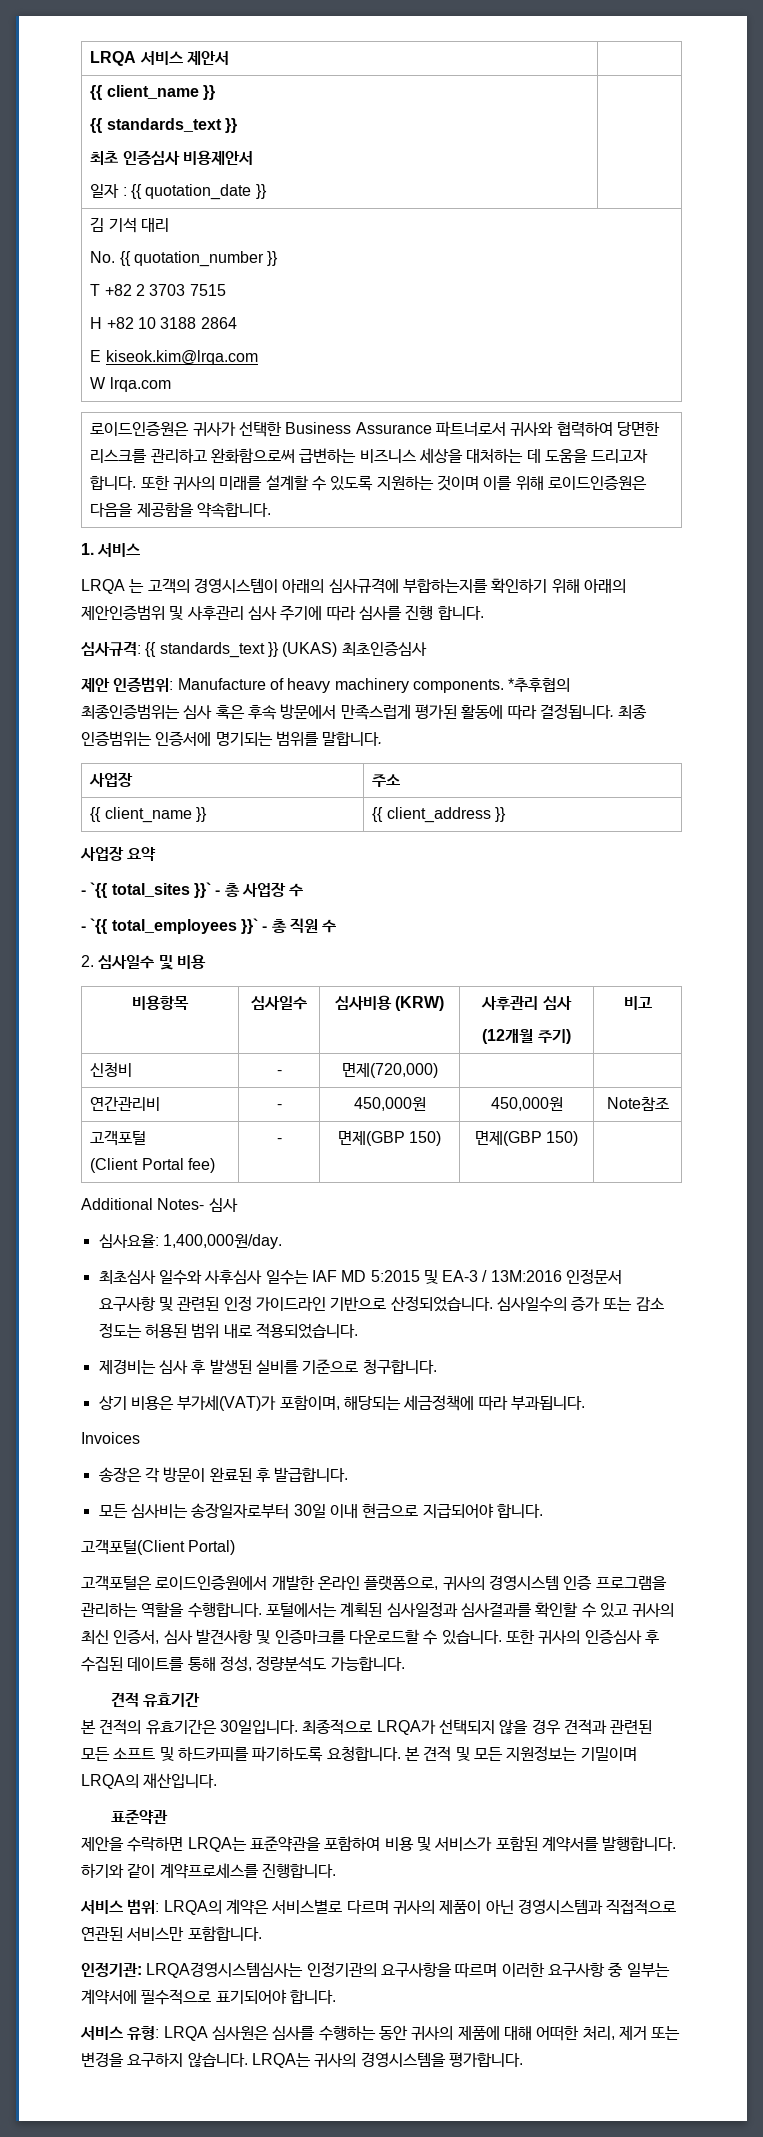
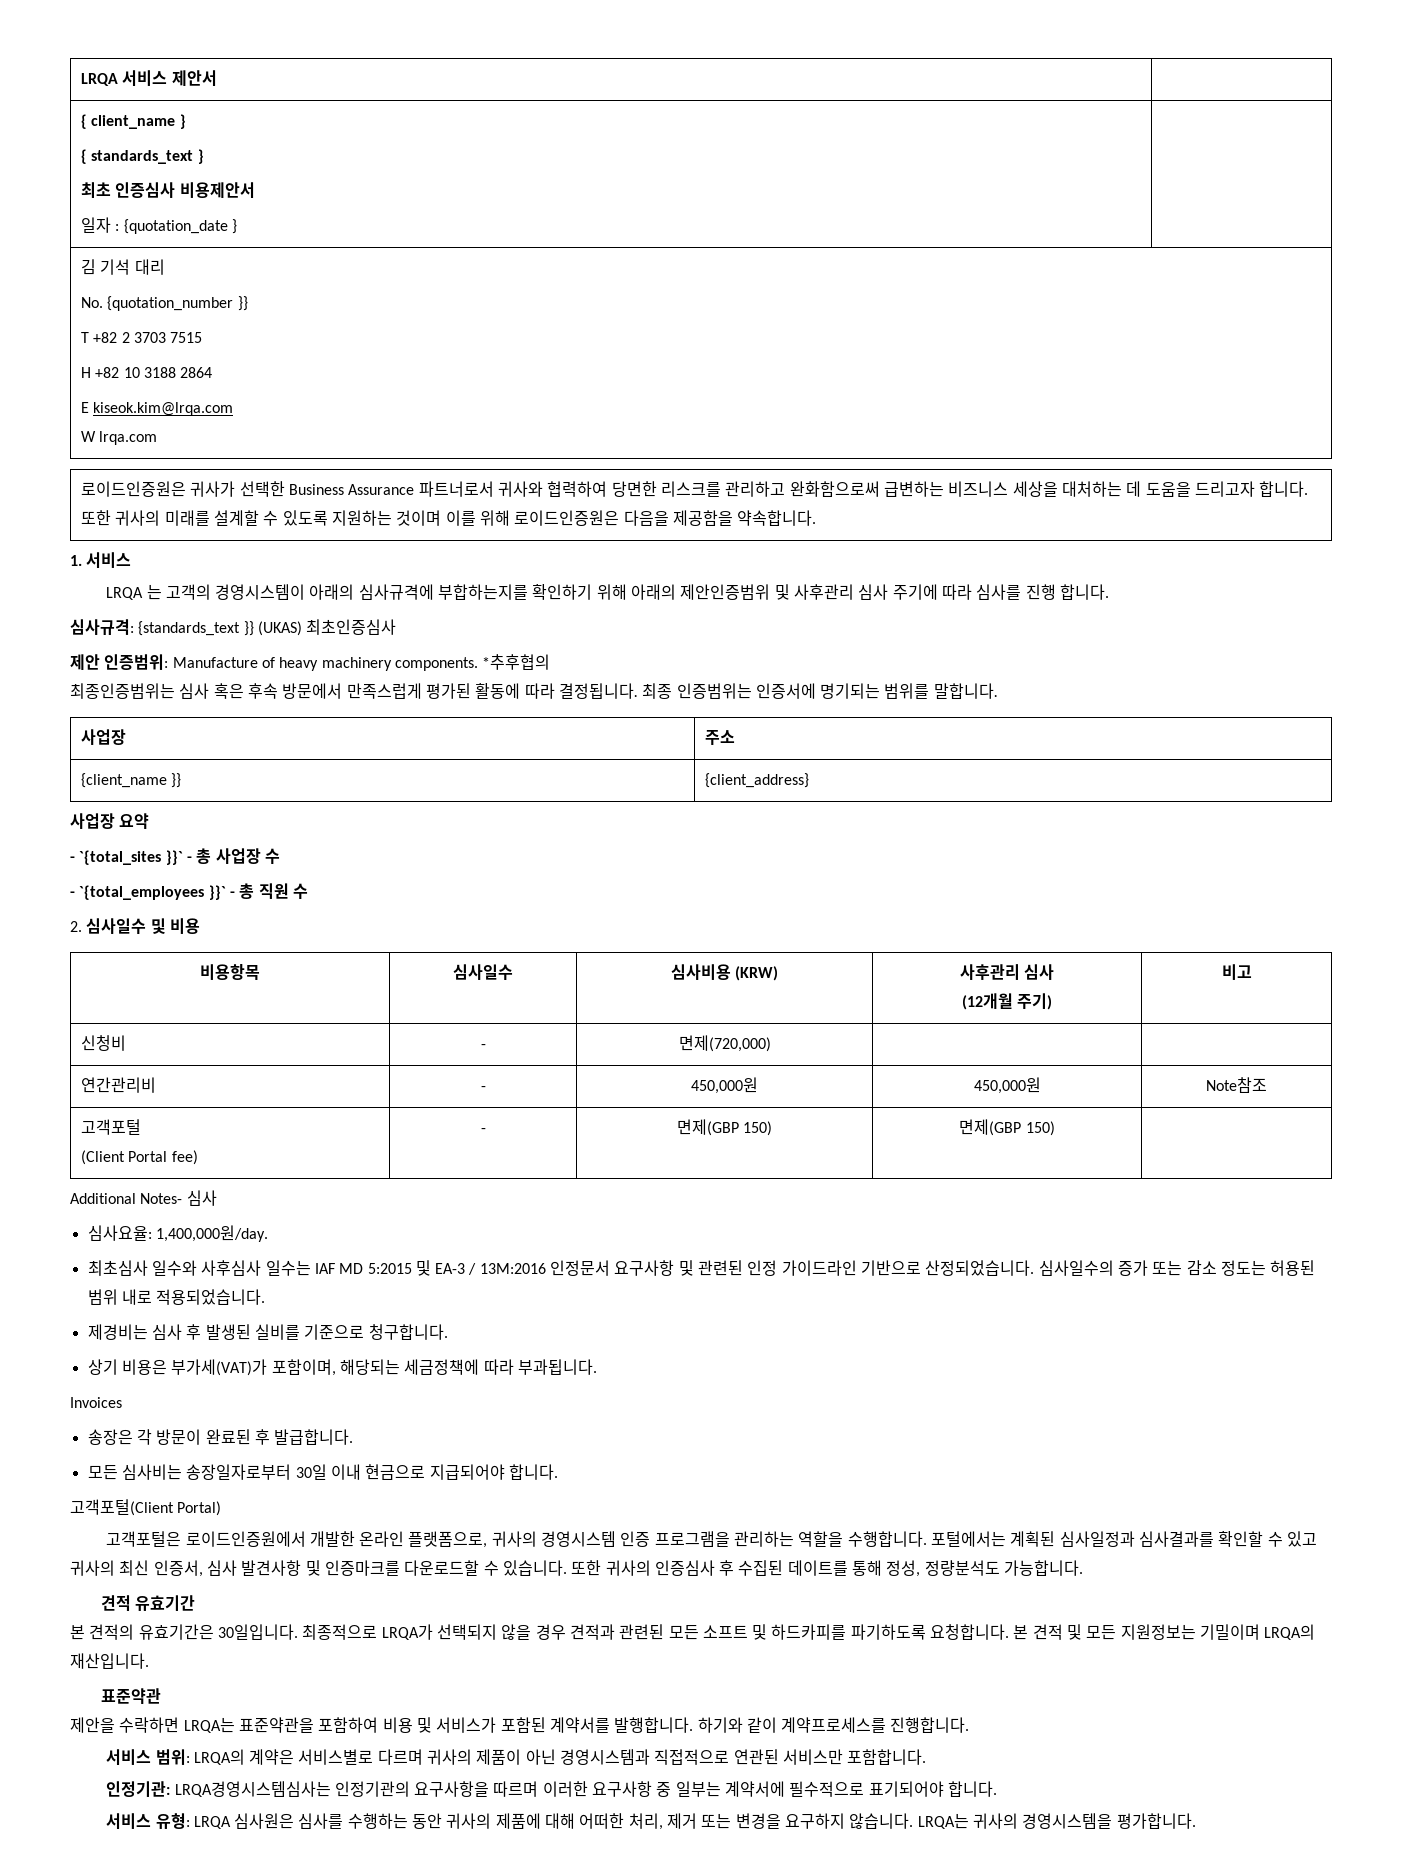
  LRQA 서비스 제안서 |
- {{ client_name }}
- {{ standards_text }}
+ { client_name }
+ { standards_text }
  최초 인증심사 비용제안서
- 일자 : {{ quotation_date }} |
+ 일자 : {quotation_date } |
  김 기석 대리
- No. {{ quotation_number }}
+ No. {quotation_number }}
- 심사규격: {{ standards_text }} (UKAS) 최초인증심사
+ 심사규격: {standards_text }} (UKAS) 최초인증심사
- {{ client_name }} | {{ client_address }}
+ {client_name }} | {client_address}
- - `{{ total_sites }}` - 총 사업장 수
+ - `{total_sites }}` - 총 사업장 수
- - `{{ total_employees }}` - 총 직원 수
+ - `{total_employees }}` - 총 직원 수

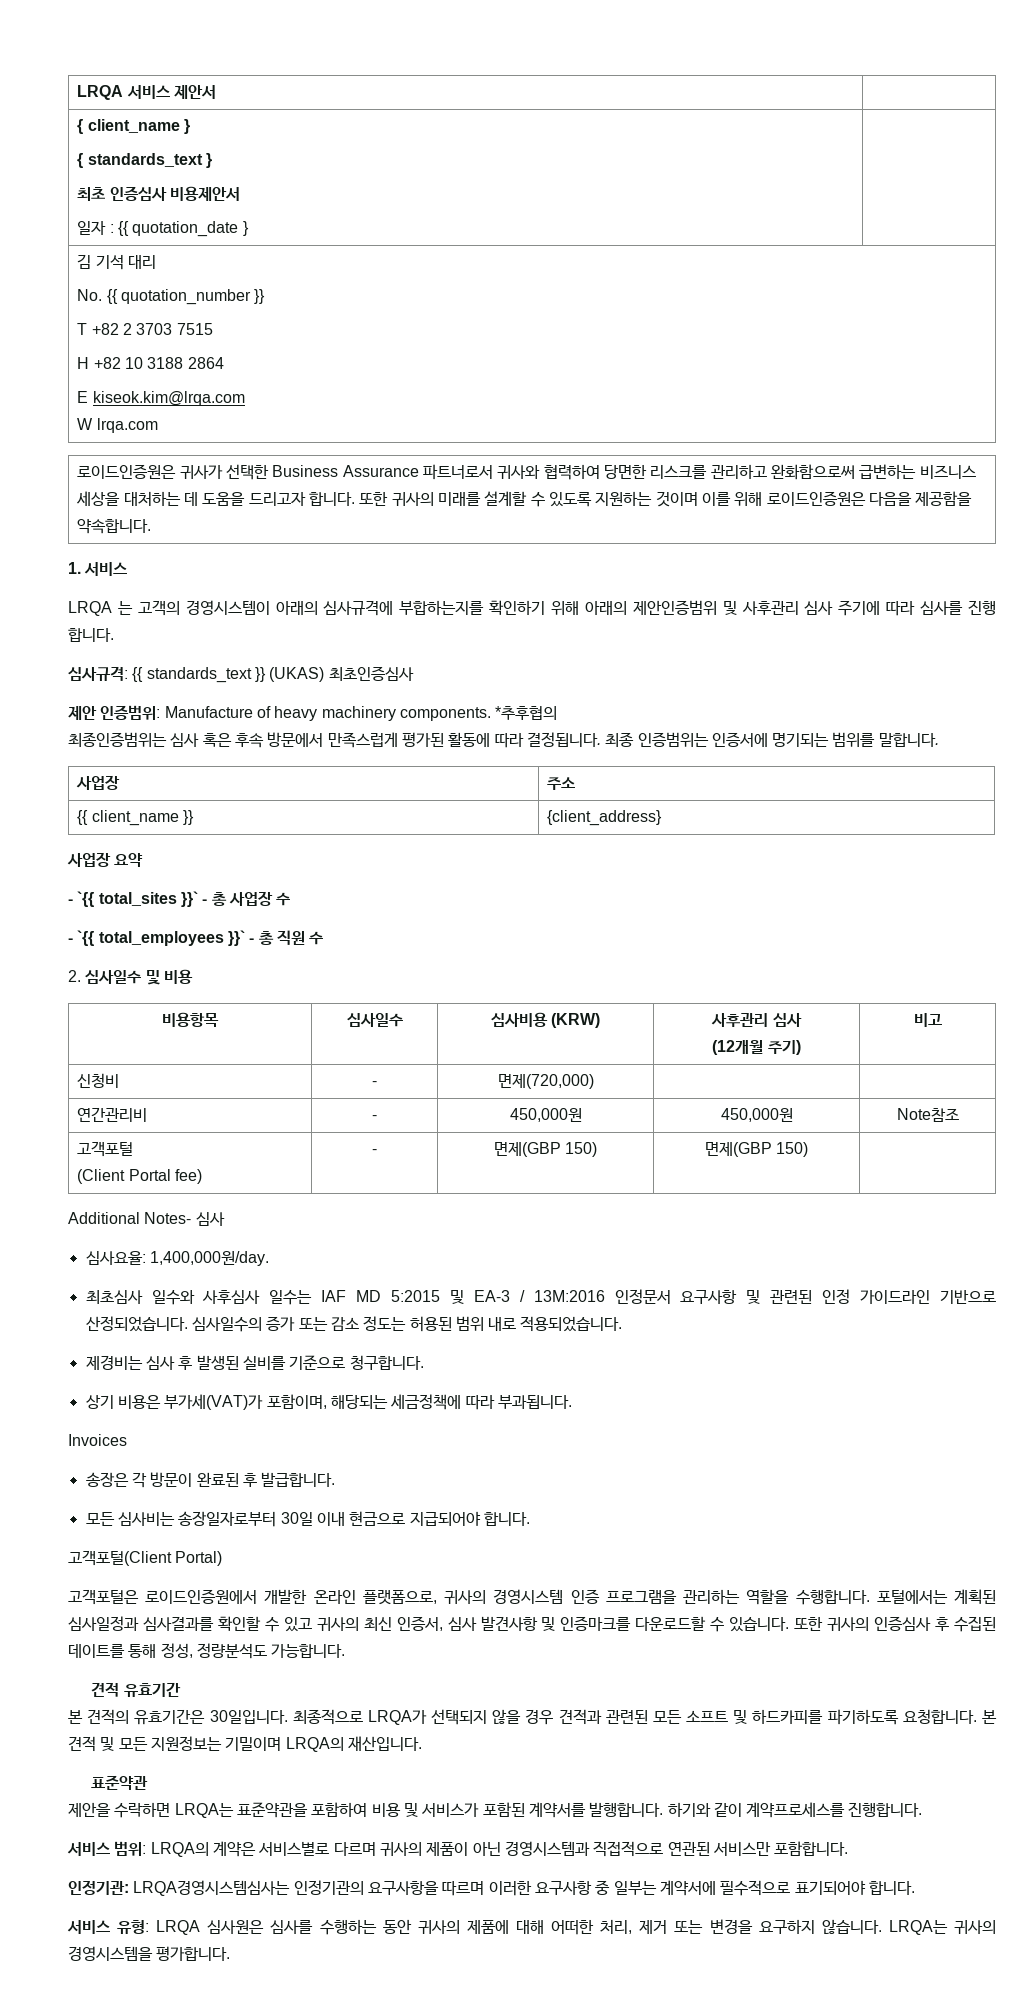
  { client_name }
  { standards_text }
  최초 인증심사 비용제안서
- 일자 : {quotation_date } |
+ 일자 : {{ quotation_date } |
  김 기석 대리
- No. {quotation_number }}
+ No. {{ quotation_number }}
- 심사규격: {standards_text }} (UKAS) 최초인증심사
+ 심사규격: {{ standards_text }} (UKAS) 최초인증심사
- {client_name }} | {client_address}
+ {{ client_name }} | {client_address}
- - `{total_sites }}` - 총 사업장 수
+ - `{{ total_sites }}` - 총 사업장 수
- - `{total_employees }}` - 총 직원 수
+ - `{{ total_employees }}` - 총 직원 수

